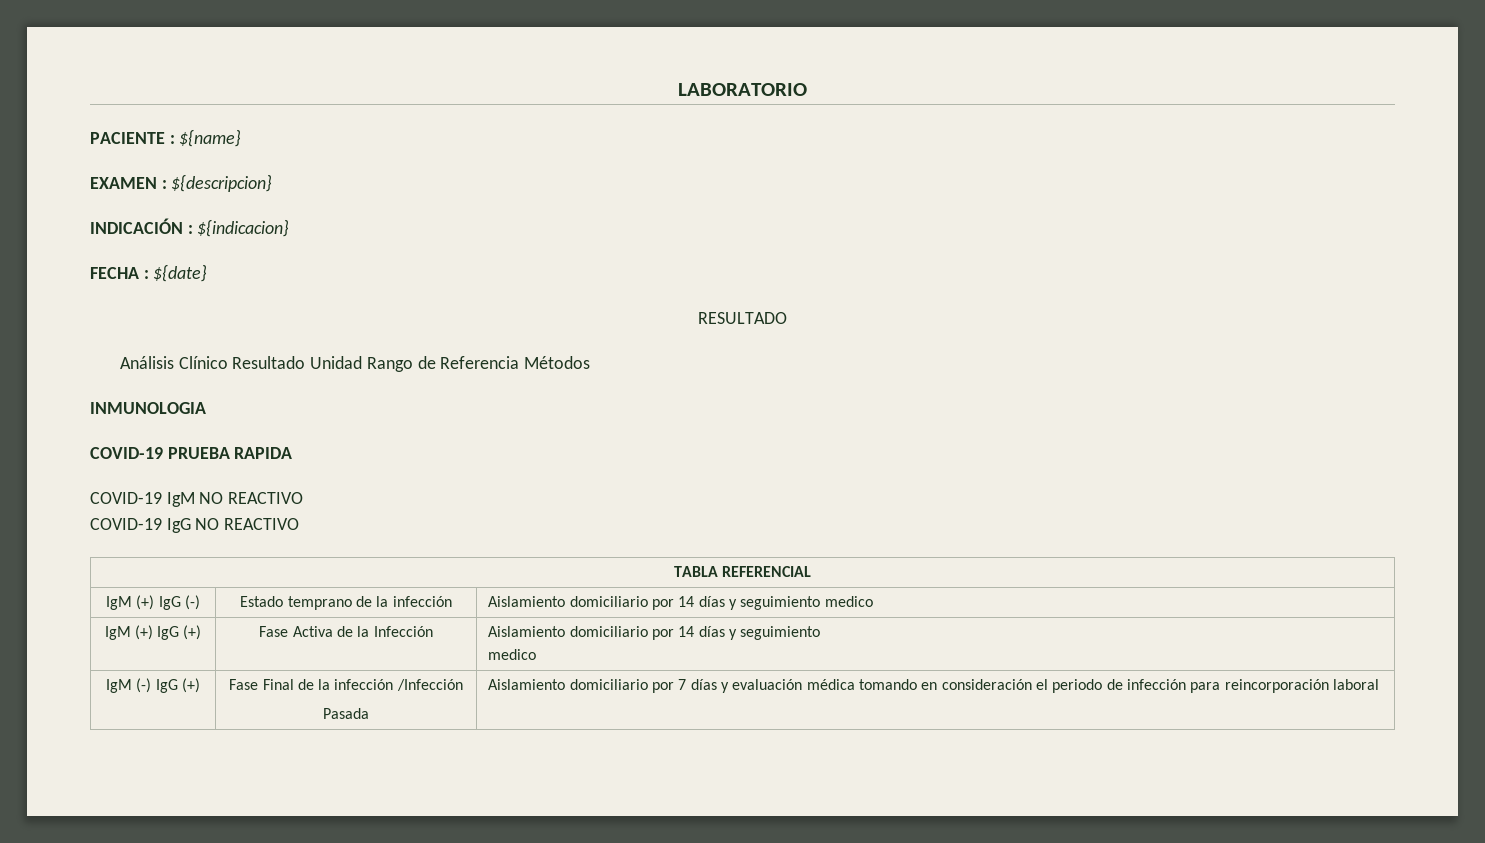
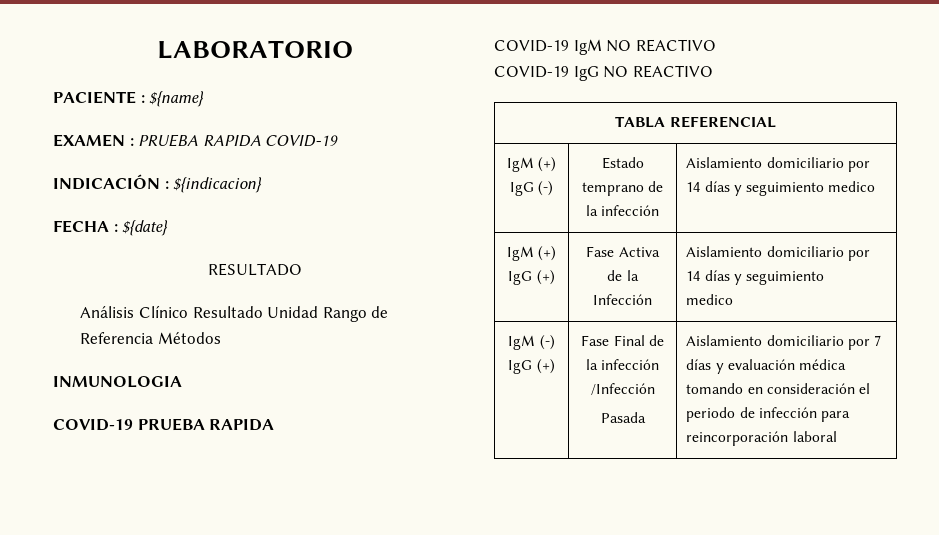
- EXAMEN : ${descripcion}
+ EXAMEN : PRUEBA RAPIDA COVID-19

